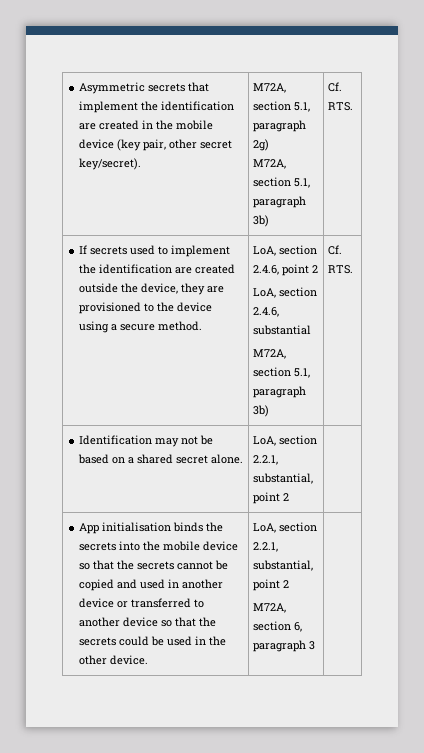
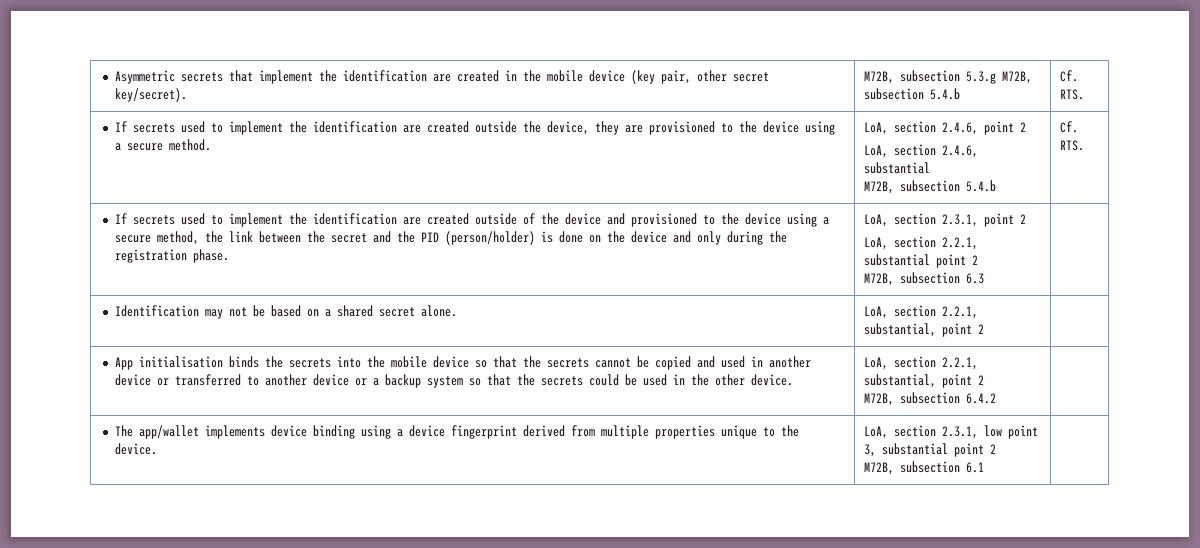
- Asymmetric secrets that implement the identification are created in the mobile device (key pair, other secret key/secret). | M72A, section 5.1, paragraph 2g)
- M72A, section 5.1, paragraph 3b) | Cf. RTS.
+ Asymmetric secrets that implement the identification are created in the mobile device (key pair, other secret key/secret). | M72B, subsection 5.3.g M72B, subsection 5.4.b | Cf. RTS.
  If secrets used to implement the identification are created outside the device, they are provisioned to the device using a secure method. | LoA, section 2.4.6, point 2
  LoA, section 2.4.6, substantial
- M72A, section 5.1, paragraph 3b) | Cf. RTS.
+ M72B, subsection 5.4.b | Cf. RTS.
+ If secrets used to implement the identification are created outside of the device and provisioned to the device using a secure method, the link between the secret and the PID (person/holder) is done on the device and only during the registration phase. | LoA, section 2.3.1, point 2
+ LoA, section 2.2.1, substantial point 2
+ M72B, subsection 6.3
- App initialisation binds the secrets into the mobile device so that the secrets cannot be copied and used in another device or transferred to another device so that the secrets could be used in the other device.
+ App initialisation binds the secrets into the mobile device so that the secrets cannot be copied and used in another device or transferred to another device or a backup system so that the secrets could be used in the other device.
- M72A, section 6, paragraph 3
+ M72B, subsection 6.4.2 |
+ The app/wallet implements device binding using a device fingerprint derived from multiple properties unique to the device. | LoA, section 2.3.1, low point 3, substantial point 2
+ M72B, subsection 6.1 |

